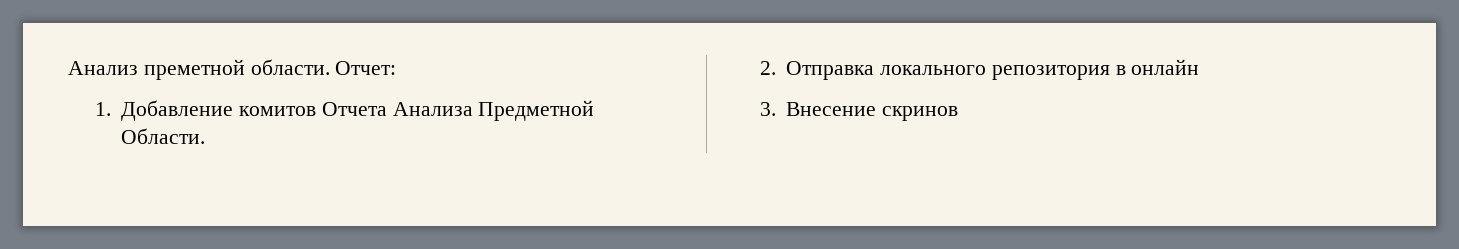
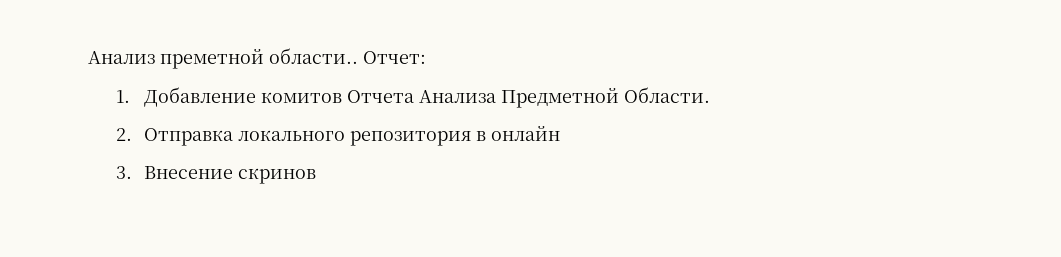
- Анализ преметной области.
+ Анализ преметной области..

